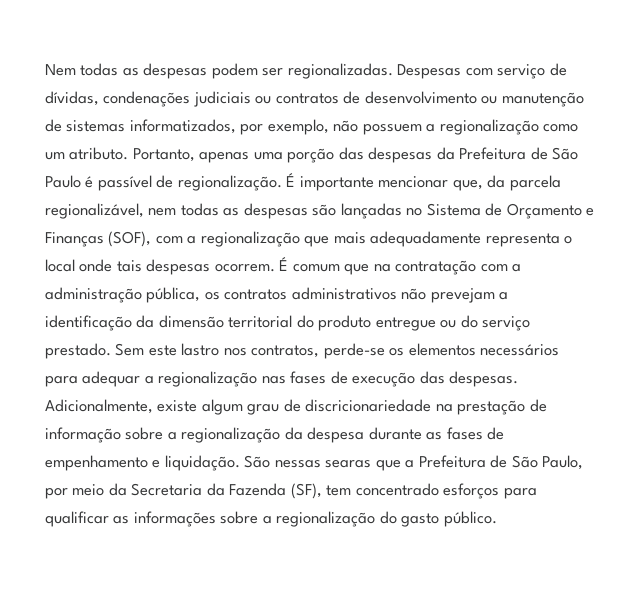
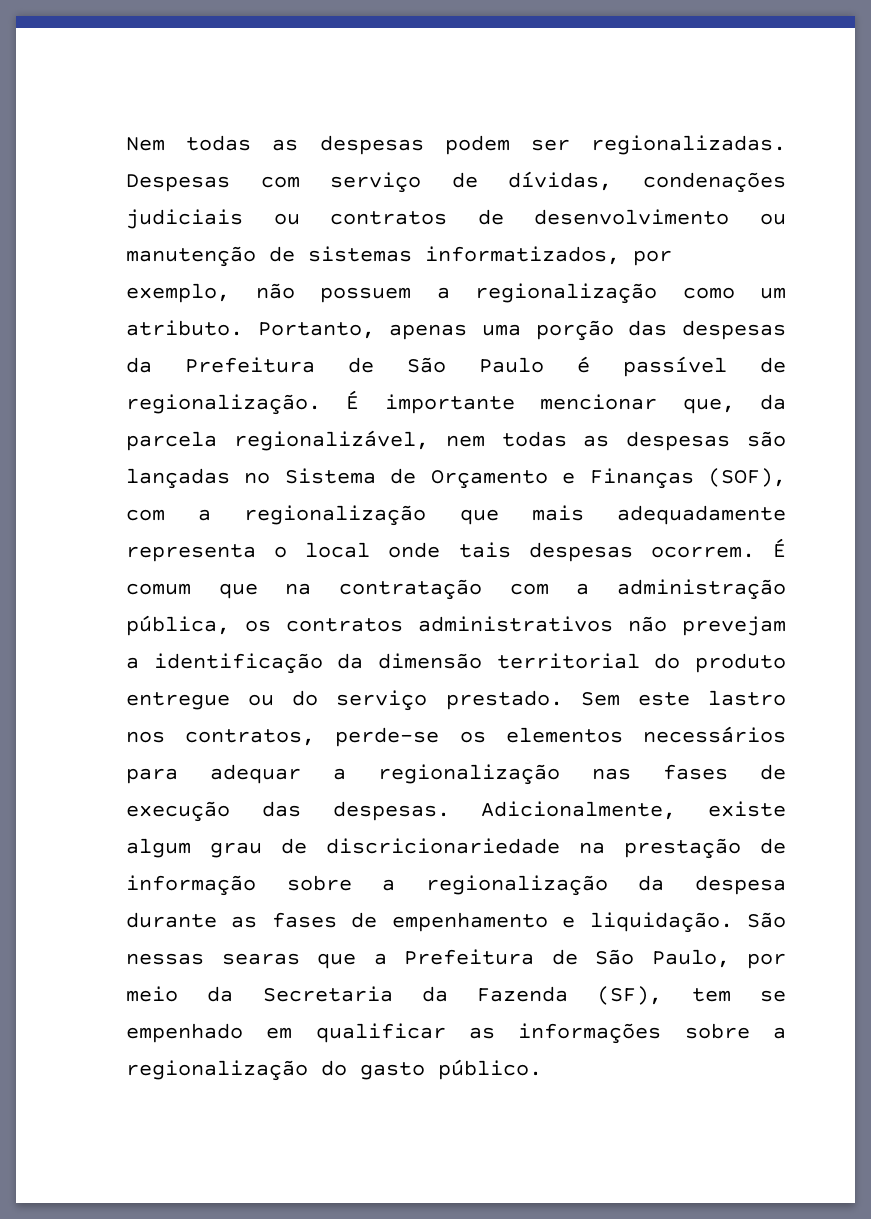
- São nessas searas que a Prefeitura de São Paulo, por meio da Secretaria da Fazenda (SF), tem concentrado esforços para qualificar as informações sobre a regionalização do gasto público.
+ São nessas searas que a Prefeitura de São Paulo, por meio da Secretaria da Fazenda (SF), tem se empenhado em qualificar as informações sobre a regionalização do gasto público.

